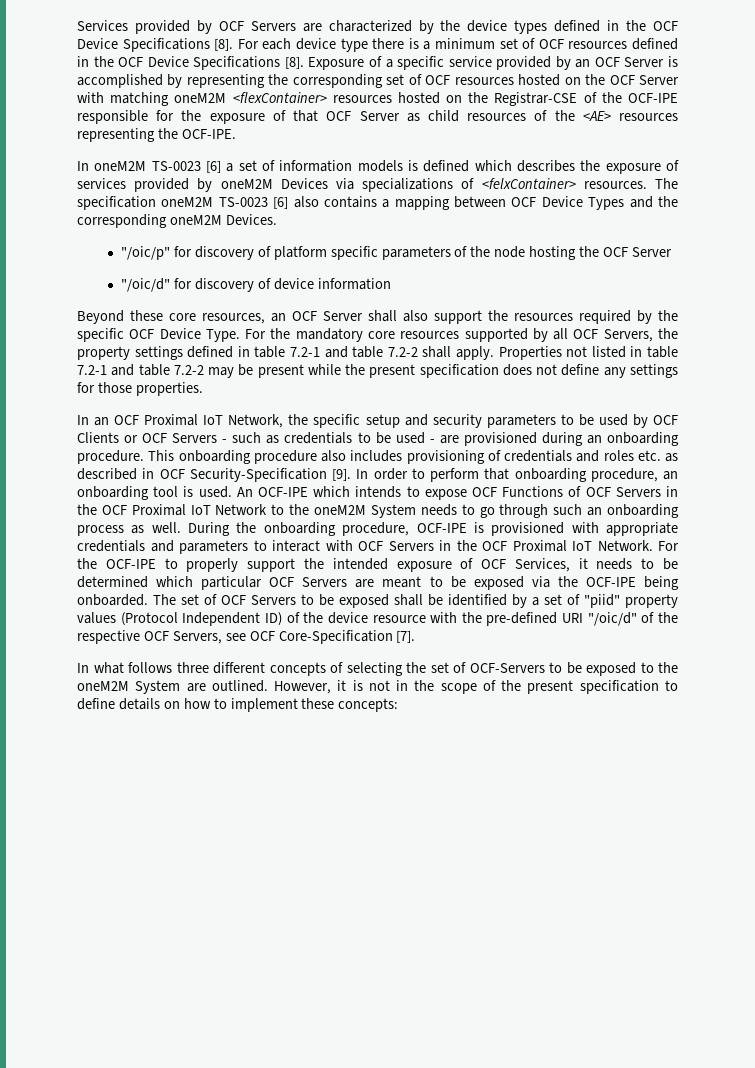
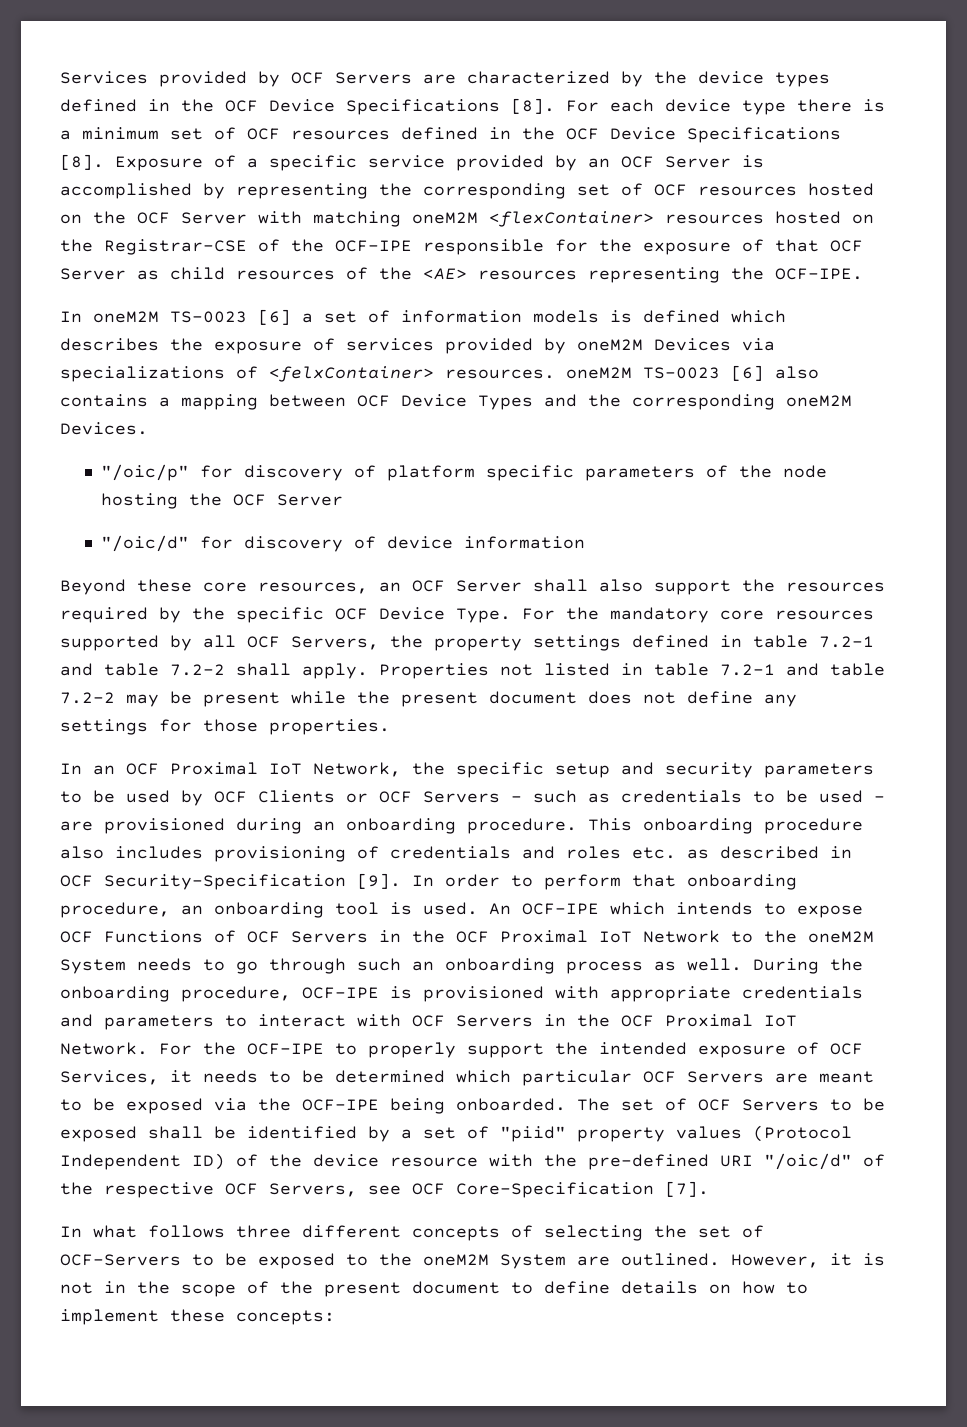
- In oneM2M TS-0023 [6] a set of information models is defined which describes the exposure of services provided by oneM2M Devices via specializations of <felxContainer> resources. The specification oneM2M TS-0023 [6] also contains a mapping between OCF Device Types and the corresponding oneM2M Devices.
+ In oneM2M TS-0023 [6] a set of information models is defined which describes the exposure of services provided by oneM2M Devices via specializations of <felxContainer> resources. oneM2M TS-0023 [6] also contains a mapping between OCF Device Types and the corresponding oneM2M Devices.
- Properties not listed in table 7.2-1 and table 7.2-2 may be present while the present specification does not define any settings for those properties.
+ Properties not listed in table 7.2-1 and table 7.2-2 may be present while the present document does not define any settings for those properties.
- However, it is not in the scope of the present specification to define details on how to implement these concepts:
+ However, it is not in the scope of the present document to define details on how to implement these concepts:

